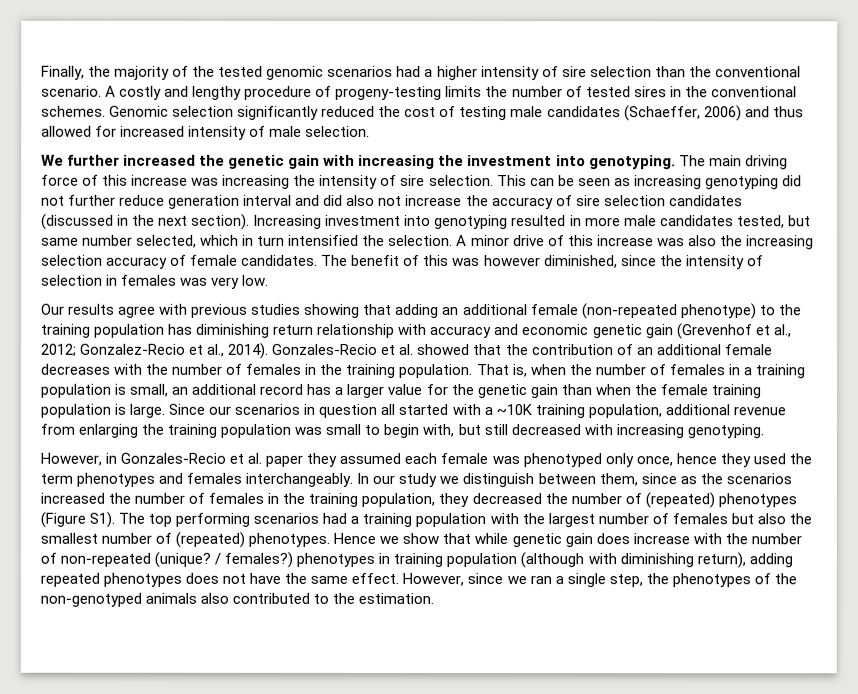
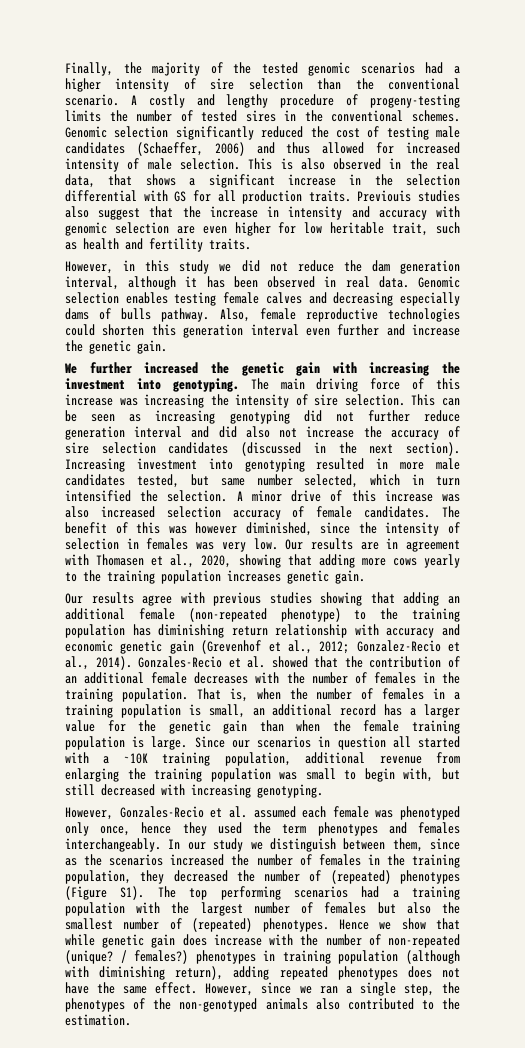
+ This is also observed in the real data, that shows a significant increase in the selection differential with GS for all production traits. Previouis studies also suggest that the increase in intensity and accuracy with genomic selection are even higher for low heritable trait, such as health and fertility traits.
+ However, in this study we did not reduce the dam generation interval, although it has been observed in real data. Genomic selection enables testing female calves and decreasing especially dams of bulls pathway. Also, female reproductive technologies could shorten this generation interval even further and increase the genetic gain.
- A minor drive of this increase was also the increasing selection accuracy of female candidates.
+ A minor drive of this increase was also increased selection accuracy of female candidates.
+ Our results are in agreement with Thomasen et al., 2020, showing that adding more cows yearly to the training population increases genetic gain.
- However, in Gonzales-Recio et al. paper they assumed each female was phenotyped only once, hence they used the term phenotypes and females interchangeably.
+ However, Gonzales-Recio et al. assumed each female was phenotyped only once, hence they used the term phenotypes and females interchangeably.

